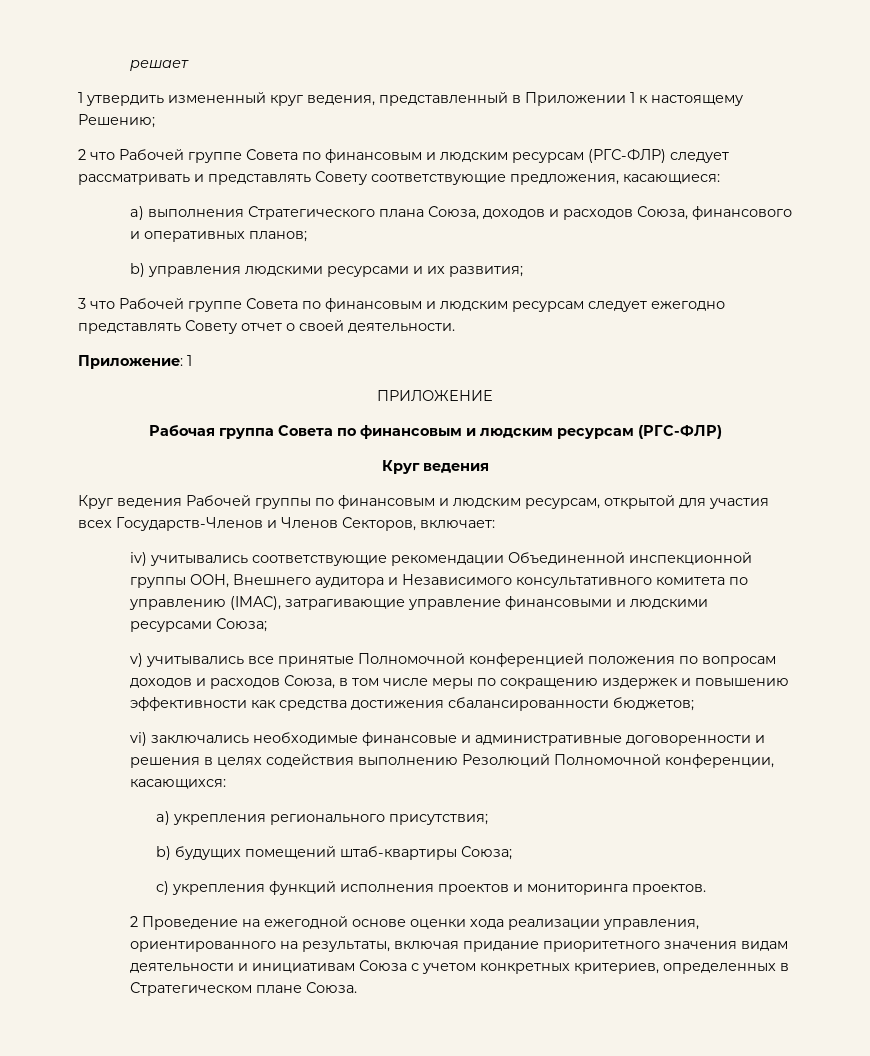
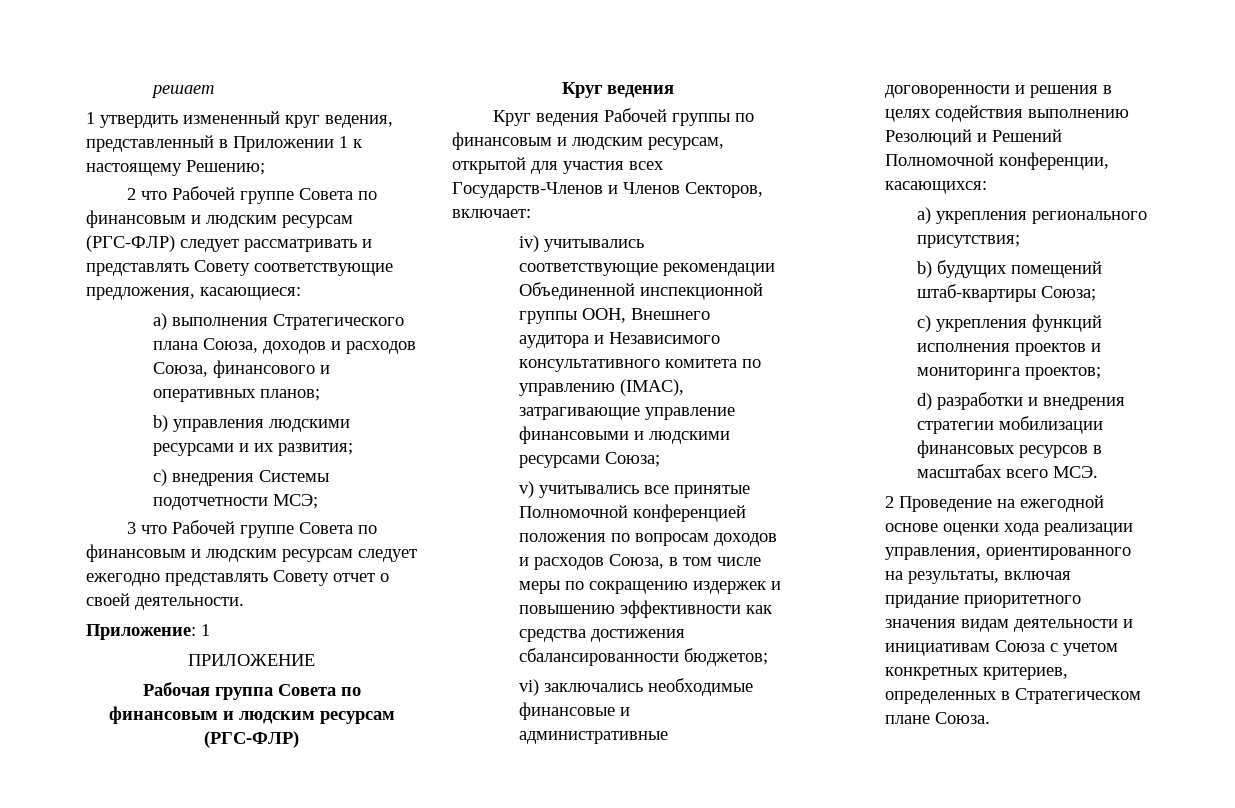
+ c) внедрения Системы подотчетности МСЭ;
- vi) заключались необходимые финансовые и административные договоренности и решения в целях содействия выполнению Резолюций Полномочной конференции, касающихся:
+ vi) заключались необходимые финансовые и административные договоренности и решения в целях содействия выполнению Резолюций и Решений Полномочной конференции, касающихся:
- c) укрепления функций исполнения проектов и мониторинга проектов.
+ c) укрепления функций исполнения проектов и мониторинга проектов;
+ d) разработки и внедрения стратегии мобилизации финансовых ресурсов в масштабах всего МСЭ.

